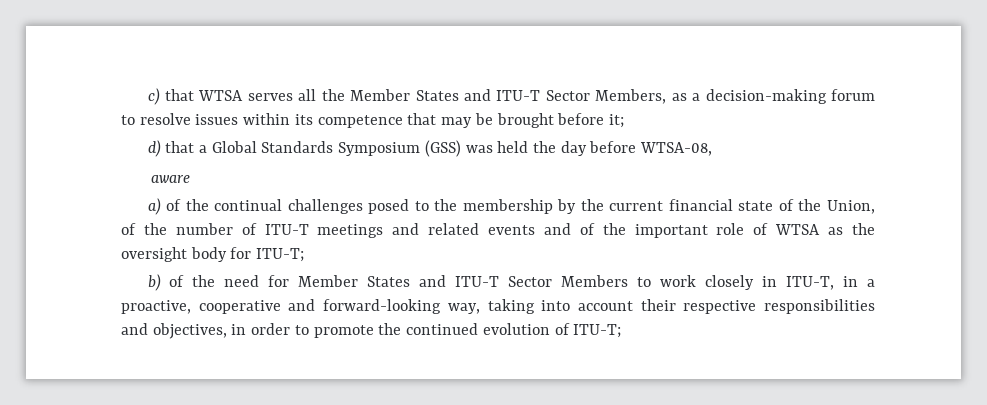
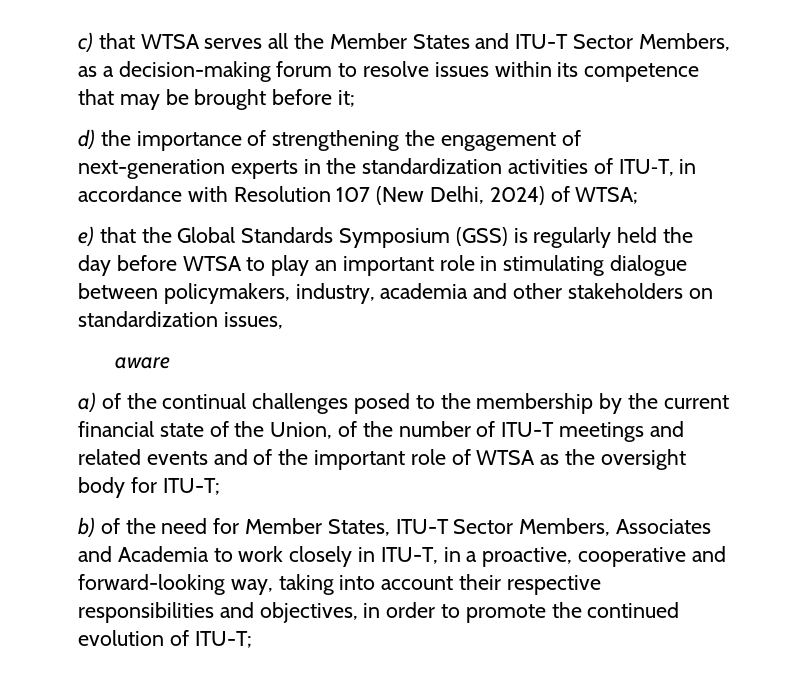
- d) that a Global Standards Symposium (GSS) was held the day before WTSA-08,
+ d) the importance of strengthening the engagement of next-generation experts in the standardization activities of ITU‑T, in accordance with Resolution 107 (New Delhi, 2024) of WTSA;
+ e) that the Global Standards Symposium (GSS) is regularly held the day before WTSA to play an important role in stimulating dialogue between policymakers, industry, academia and other stakeholders on standardization issues,
- b) of the need for Member States and ITU-T Sector Members to work closely in ITU-T, in a proactive, cooperative and forward-looking way, taking into account their respective responsibilities and objectives, in order to promote the continued evolution of ITU-T;
+ b) of the need for Member States, ITU-T Sector Members, Associates and Academia to work closely in ITU-T, in a proactive, cooperative and forward-looking way, taking into account their respective responsibilities and objectives, in order to promote the continued evolution of ITU-T;

